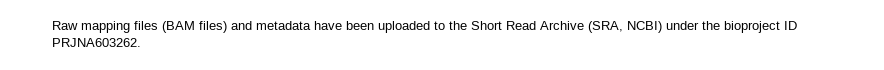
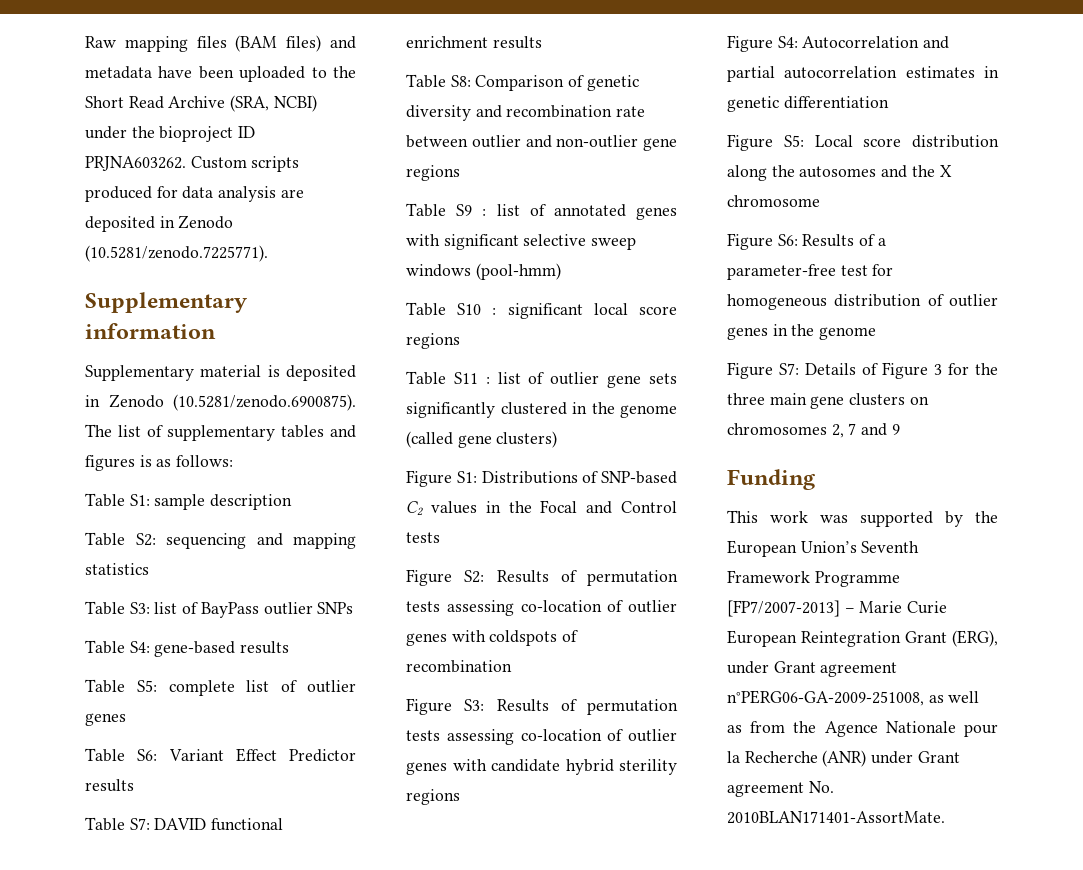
+ Custom scripts produced for data analysis are deposited in Zenodo (10.5281/zenodo.7225771).
+ Supplementary information
+ Supplementary material is deposited in Zenodo (10.5281/zenodo.6900875). The list of supplementary tables and figures is as follows:
+ Table S1: sample description
+ Table S2: sequencing and mapping statistics
+ Table S3: list of BayPass outlier SNPs
+ Table S4: gene-based results
+ Table S5: complete list of outlier genes
+ Table S6: Variant Effect Predictor results
+ Table S7: DAVID functional enrichment results
+ Table S8: Comparison of genetic diversity and recombination rate between outlier and non-outlier gene regions
+ Table S9 : list of annotated genes with significant selective sweep windows (pool-hmm)
+ Table S10 : significant local score regions
+ Table S11 : list of outlier gene sets significantly clustered in the genome (called gene clusters)
+ Figure S1: Distributions of SNP-based C2 values in the Focal and Control tests
+ Figure S2: Results of permutation tests assessing co-location of outlier genes with coldspots of recombination
+ Figure S3: Results of permutation tests assessing co-location of outlier genes with candidate hybrid sterility regions
+ Figure S4: Autocorrelation and partial autocorrelation estimates in genetic differentiation
+ Figure S5: Local score distribution along the autosomes and the X chromosome
+ Figure S6: Results of a parameter-free test for homogeneous distribution of outlier genes in the genome
+ Figure S7: Details of Figure 3 for the three main gene clusters on chromosomes 2, 7 and 9
+ Funding
+ This work was supported by the European Union’s Seventh Framework Programme [FP7/2007-2013] – Marie Curie European Reintegration Grant (ERG), under Grant agreement n°PERG06-GA-2009-251008, as well as from the Agence Nationale pour la Recherche (ANR) under Grant agreement No. 2010BLAN171401-AssortMate.

